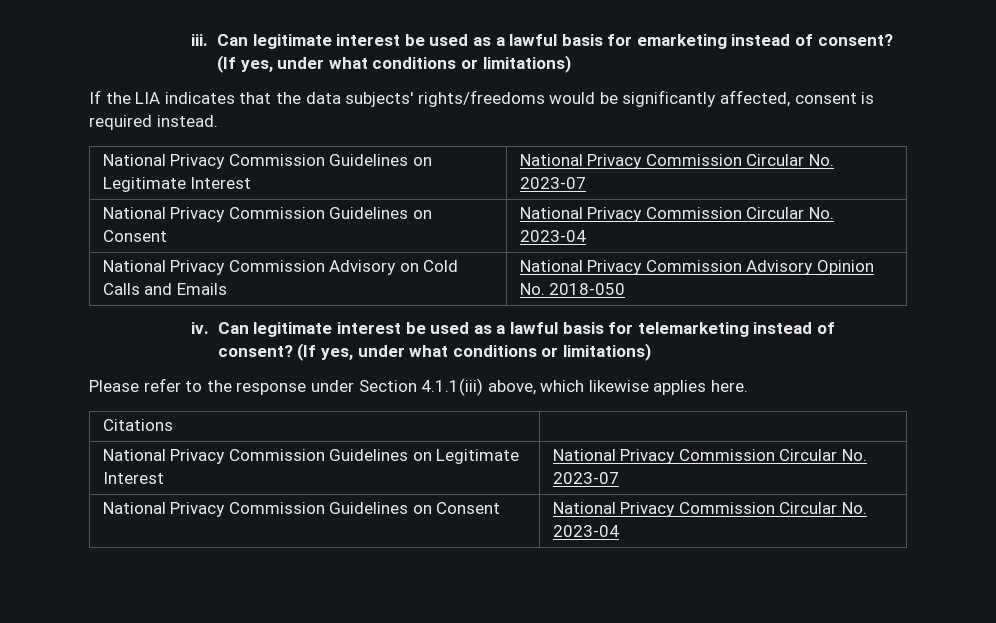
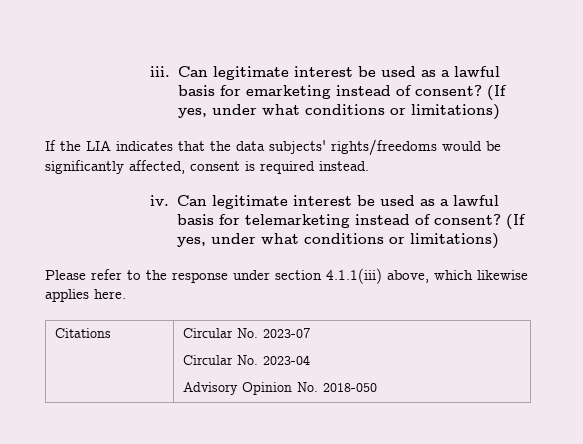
  If the LIA indicates that the data subjects' rights/freedoms would be significantly affected, consent is required instead.
- National Privacy Commission Guidelines on Legitimate Interest | National Privacy Commission Circular No. 2023-07
- National Privacy Commission Guidelines on Consent | National Privacy Commission Circular No. 2023-04
- National Privacy Commission Advisory on Cold Calls and Emails | National Privacy Commission Advisory Opinion No. 2018-050
- Please refer to the response under Section 4.1.1(iii) above, which likewise applies here.
+ Please refer to the response under section 4.1.1(iii) above, which likewise applies here.
- Citations |
- National Privacy Commission Guidelines on Legitimate Interest | National Privacy Commission Circular No. 2023-07
- National Privacy Commission Guidelines on Consent | National Privacy Commission Circular No. 2023-04
+ Citations | Circular No. 2023-07
+ Circular No. 2023-04
+ Advisory Opinion No. 2018-050

